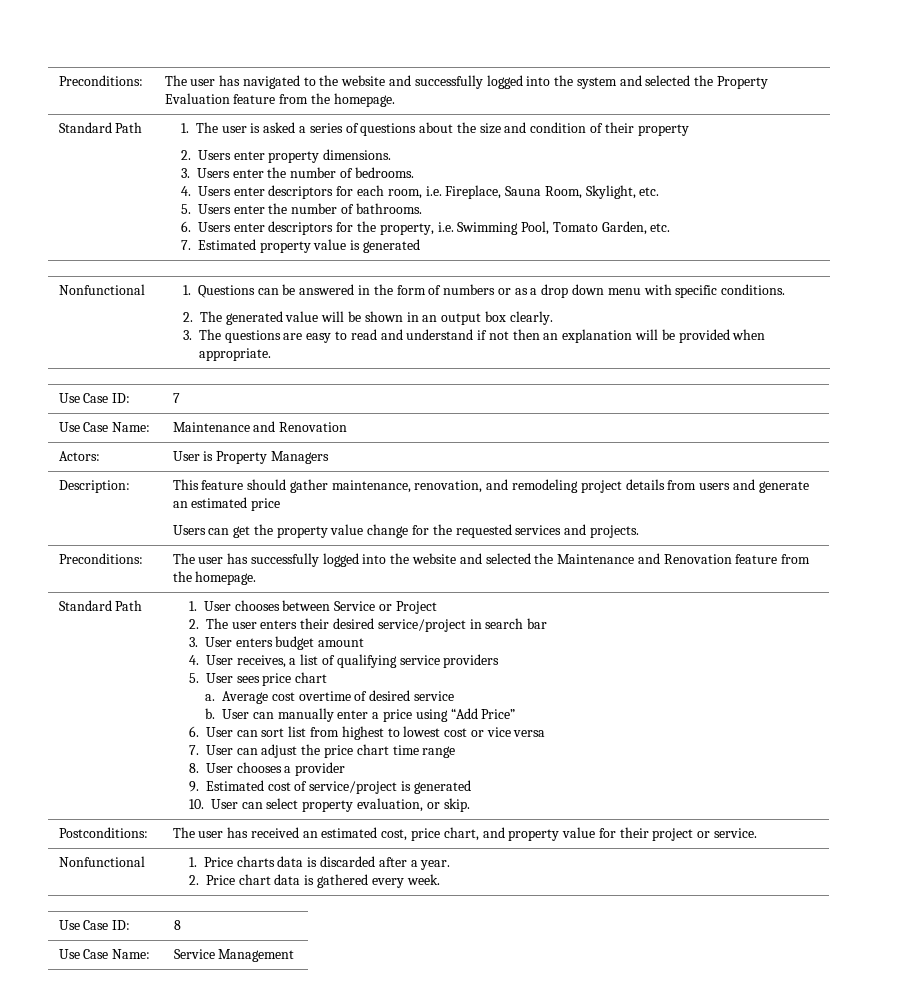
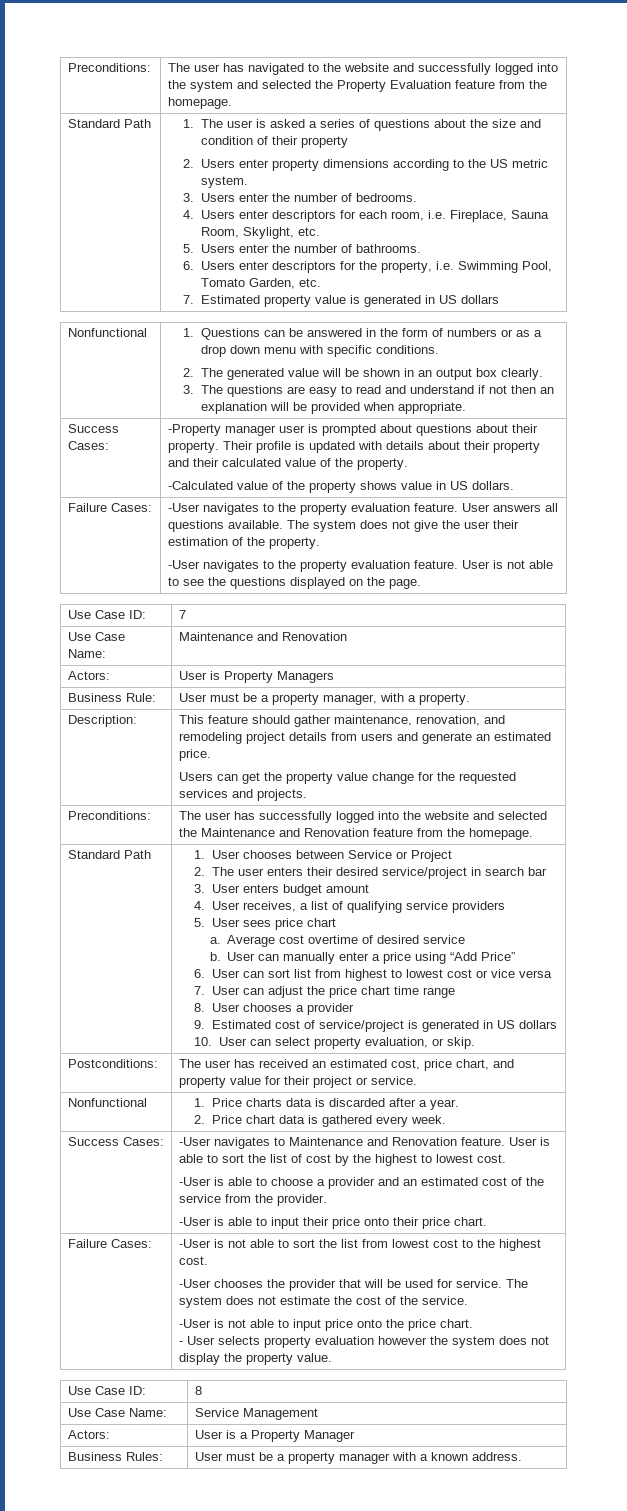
- 2. Users enter property dimensions.
+ 2. Users enter property dimensions according to the US metric system.
- 7. Estimated property value is generated
+ 7. Estimated property value is generated in US dollars
+ Success Cases: | -Property manager user is prompted about questions about their property. Their profile is updated with details about their property and their calculated value of the property.
+ -Calculated value of the property shows value in US dollars.
+ Failure Cases: | -User navigates to the property evaluation feature. User answers all questions available. The system does not give the user their estimation of the property.
+ -User navigates to the property evaluation feature. User is not able to see the questions displayed on the page.
+ Business Rule: | User must be a property manager, with a property.
- Description: | This feature should gather maintenance, renovation, and remodeling project details from users and generate an estimated price
+ Description: | This feature should gather maintenance, renovation, and remodeling project details from users and generate an estimated price.
- 9. Estimated cost of service/project is generated
+ 9. Estimated cost of service/project is generated in US dollars
+ Success Cases: | -User navigates to Maintenance and Renovation feature. User is able to sort the list of cost by the highest to lowest cost.
+ -User is able to choose a provider and an estimated cost of the service from the provider.
+ -User is able to input their price onto their price chart.
+ Failure Cases: | -User is not able to sort the list from lowest cost to the highest cost.
+ -User chooses the provider that will be used for service. The system does not estimate the cost of the service.
+ -User is not able to input price onto the price chart.
+ - User selects property evaluation however the system does not display the property value.
+ Actors: | User is a Property Manager
+ Business Rules: | User must be a property manager with a known address.

